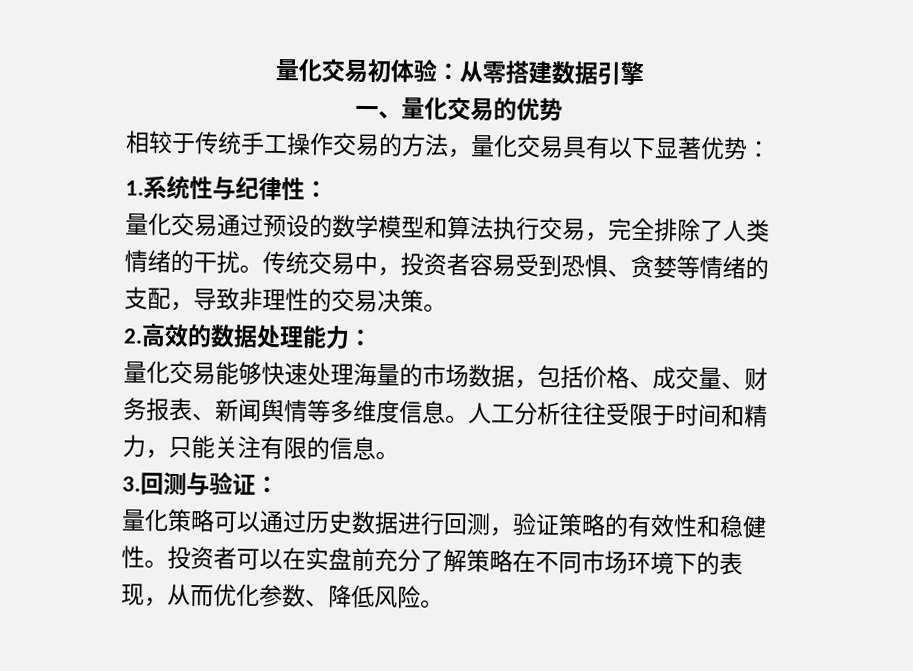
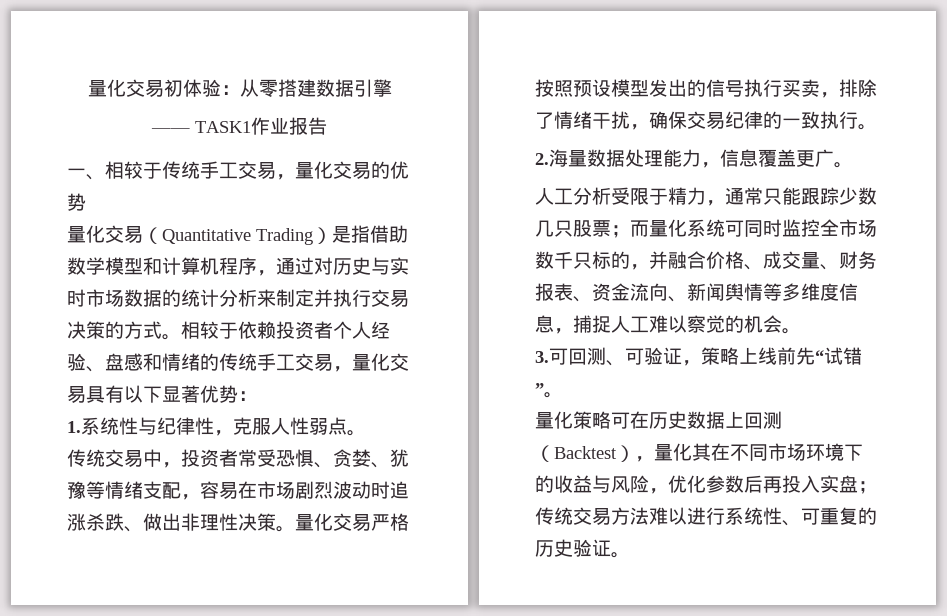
- 一、量化交易的优势
- 相较于传统手工操作交易的方法，量化交易具有以下显著优势：
+ —— TASK1作业报告
+ 一、相较于传统手工交易，量化交易的优势
+ 量化交易（Quantitative Trading）是指借助数学模型和计算机程序，通过对历史与实时市场数据的统计分析来制定并执行交易决策的方式。相较于依赖投资者个人经验、盘感和情绪的传统手工交易，量化交易具有以下显著优势：
- 1.系统性与纪律性：
- 量化交易通过预设的数学模型和算法执行交易，完全排除了人类情绪的干扰。传统交易中，投资者容易受到恐惧、贪婪等情绪的支配，导致非理性的交易决策。
+ 1.系统性与纪律性，克服人性弱点。
+ 传统交易中，投资者常受恐惧、贪婪、犹豫等情绪支配，容易在市场剧烈波动时追涨杀跌、做出非理性决策。量化交易严格按照预设模型发出的信号执行买卖，排除了情绪干扰，确保交易纪律的一致执行。
- 2.高效的数据处理能力：
- 量化交易能够快速处理海量的市场数据，包括价格、成交量、财务报表、新闻舆情等多维度信息。人工分析往往受限于时间和精力，只能关注有限的信息。
- 3.回测与验证：
+ 2.海量数据处理能力，信息覆盖更广。
+ 人工分析受限于精力，通常只能跟踪少数几只股票；而量化系统可同时监控全市场数千只标的，并融合价格、成交量、财务报表、资金流向、新闻舆情等多维度信息，捕捉人工难以察觉的机会。
+ 3.可回测、可验证，策略上线前先“试错”。
- 量化策略可以通过历史数据进行回测，验证策略的有效性和稳健性。投资者可以在实盘前充分了解策略在不同市场环境下的表现，从而优化参数、降低风险。
+ 量化策略可在历史数据上回测（Backtest），量化其在不同市场环境下的收益与风险，优化参数后再投入实盘；传统交易方法难以进行系统性、可重复的历史验证。

